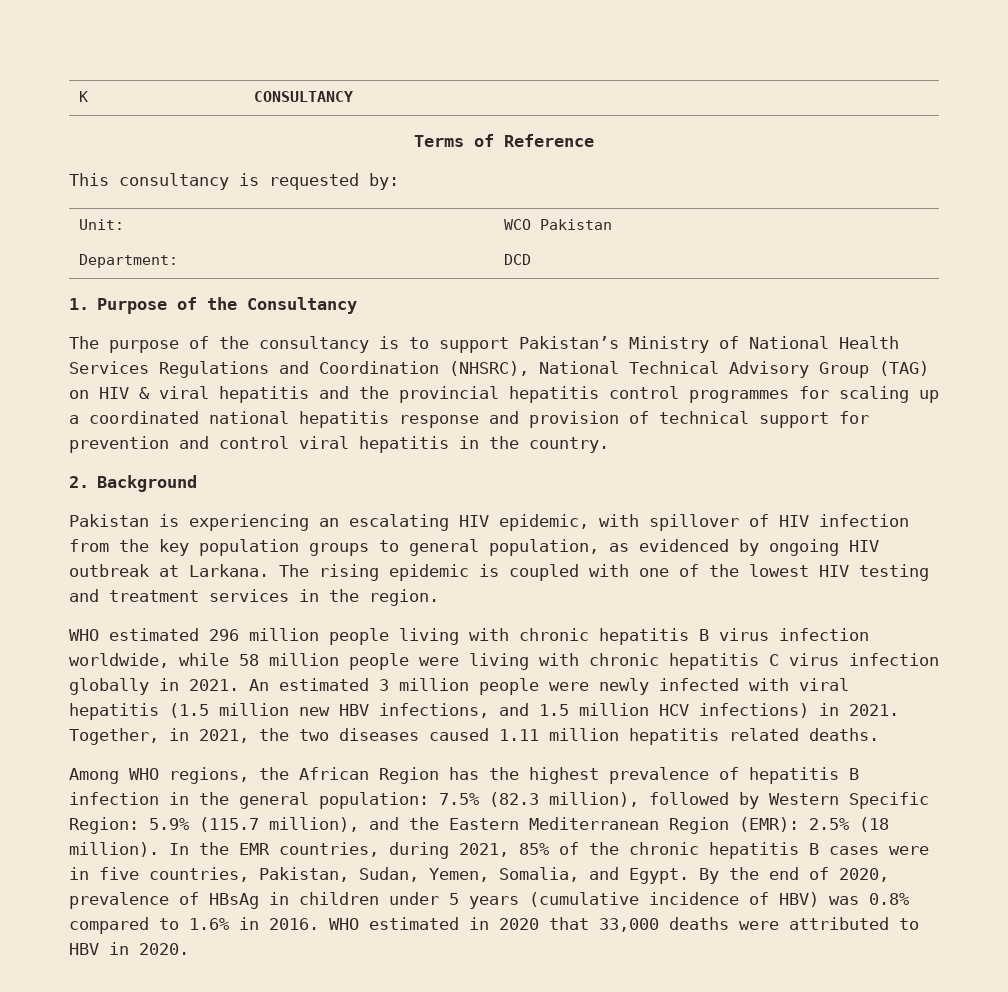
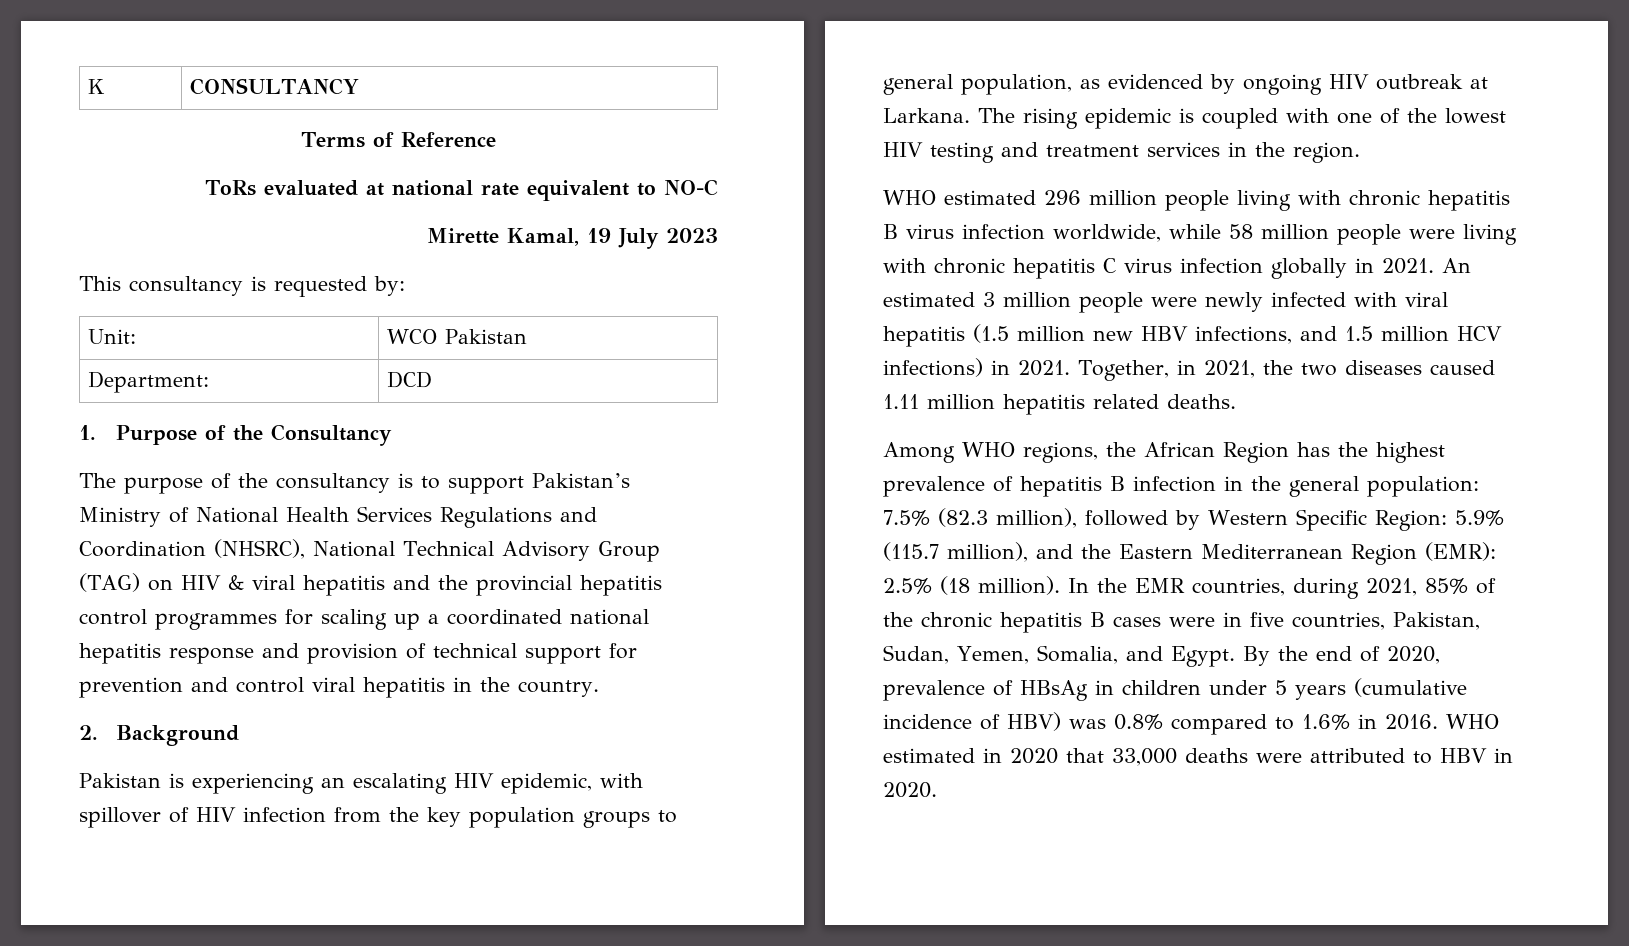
+ ToRs evaluated at national rate equivalent to NO-C
+ Mirette Kamal, 19 July 2023

